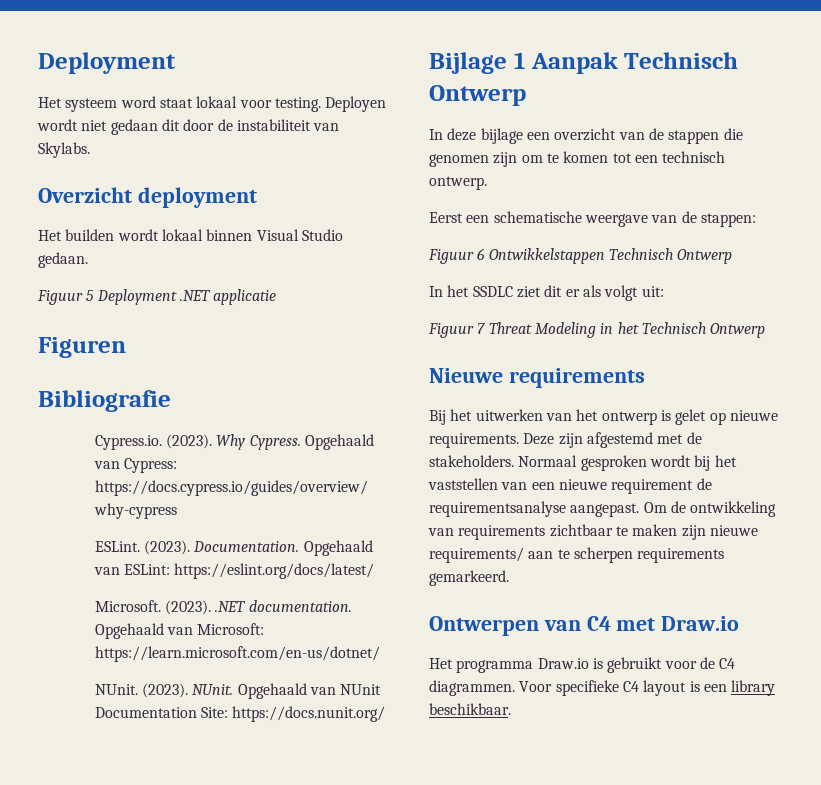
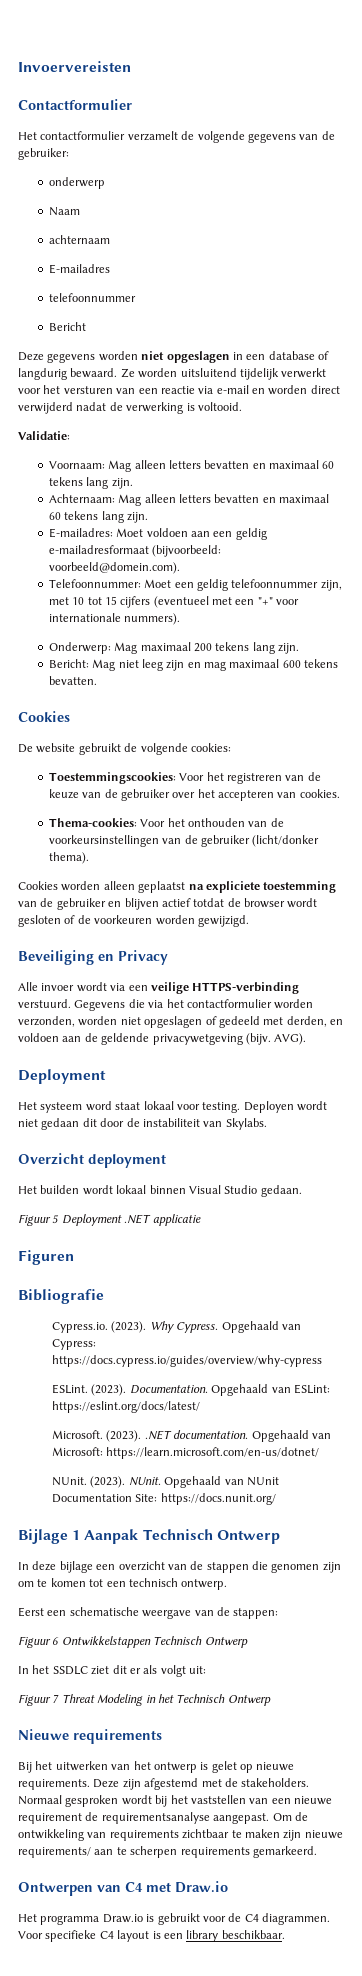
+ Invoervereisten
+ Contactformulier
+ Het contactformulier verzamelt de volgende gegevens van de gebruiker:
+ onderwerp
+ Naam
+ achternaam
+ E-mailadres
+ telefoonnummer
+ Bericht
+ Deze gegevens worden niet opgeslagen in een database of langdurig bewaard. Ze worden uitsluitend tijdelijk verwerkt voor het versturen van een reactie via e-mail en worden direct verwijderd nadat de verwerking is voltooid.
+ Validatie:
+ Voornaam: Mag alleen letters bevatten en maximaal 60 tekens lang zijn.
+ Achternaam: Mag alleen letters bevatten en maximaal 60 tekens lang zijn.
+ E-mailadres: Moet voldoen aan een geldig e-mailadresformaat (bijvoorbeeld: voorbeeld@domein.com).
+ Telefoonnummer: Moet een geldig telefoonnummer zijn, met 10 tot 15 cijfers (eventueel met een "+" voor internationale nummers).
+ Onderwerp: Mag maximaal 200 tekens lang zijn.
+ Bericht: Mag niet leeg zijn en mag maximaal 600 tekens bevatten.
+ Cookies
+ De website gebruikt de volgende cookies:
+ Toestemmingscookies: Voor het registreren van de keuze van de gebruiker over het accepteren van cookies.
+ Thema-cookies: Voor het onthouden van de voorkeursinstellingen van de gebruiker (licht/donker thema).
+ Cookies worden alleen geplaatst na expliciete toestemming van de gebruiker en blijven actief totdat de browser wordt gesloten of de voorkeuren worden gewijzigd.
+ Beveiliging en Privacy
+ Alle invoer wordt via een veilige HTTPS-verbinding verstuurd. Gegevens die via het contactformulier worden verzonden, worden niet opgeslagen of gedeeld met derden, en voldoen aan de geldende privacywetgeving (bijv. AVG).

